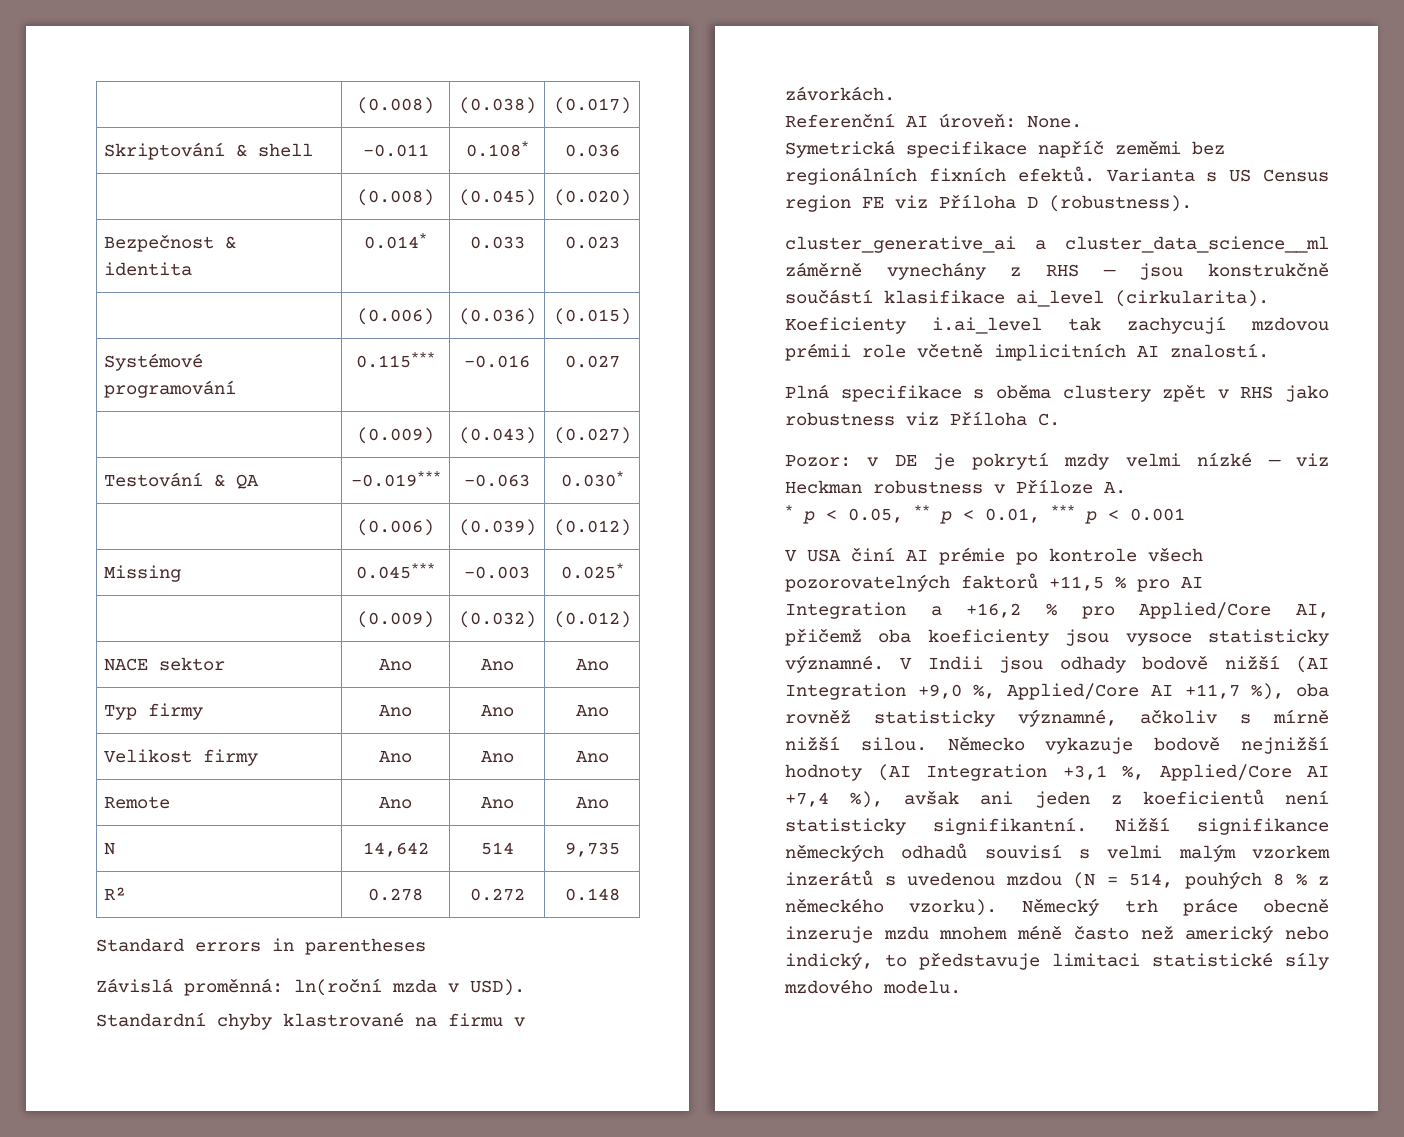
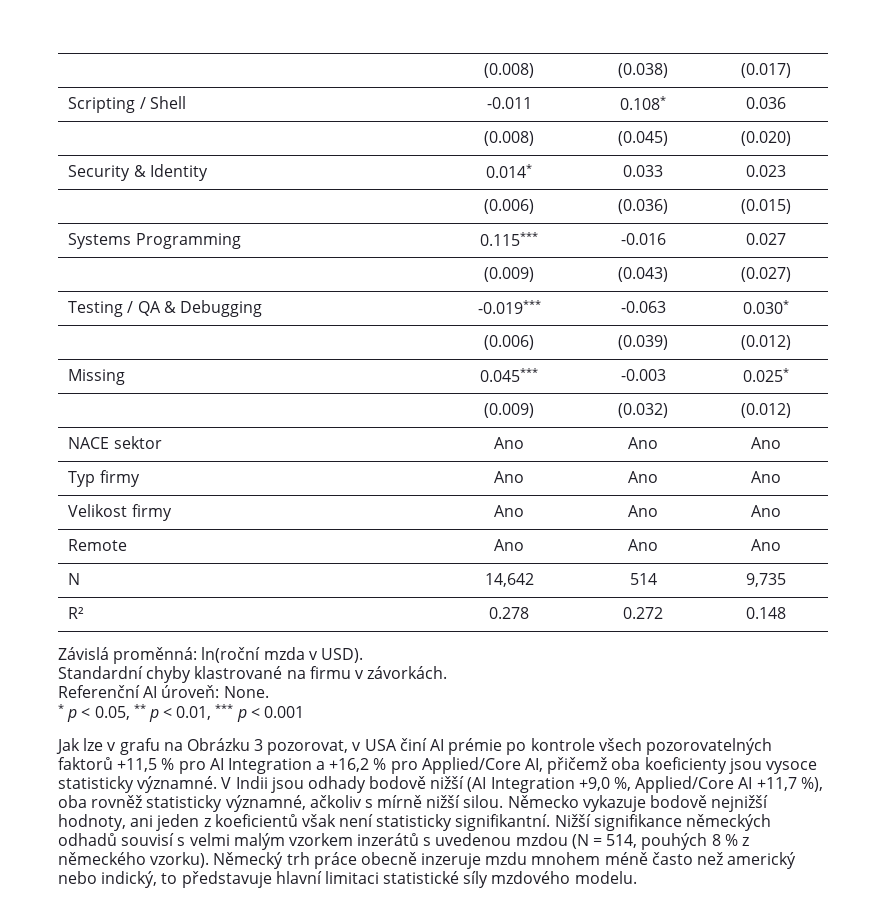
- Skriptování & shell | -0.011 | 0.108* | 0.036
+ Scripting / Shell | -0.011 | 0.108* | 0.036
- Bezpečnost & identita | 0.014* | 0.033 | 0.023
+ Security & Identity | 0.014* | 0.033 | 0.023
- Systémové programování | 0.115*** | -0.016 | 0.027
+ Systems Programming | 0.115*** | -0.016 | 0.027
- Testování & QA | -0.019*** | -0.063 | 0.030*
+ Testing / QA & Debugging | -0.019*** | -0.063 | 0.030*
- Standard errors in parentheses
- Symetrická specifikace napříč zeměmi bez regionálních fixních efektů. Varianta s US Census region FE viz Příloha D (robustness).
- cluster_generative_ai a cluster_data_science__ml záměrně vynechány z RHS — jsou konstrukčně součástí klasifikace ai_level (cirkularita). Koeficienty i.ai_level tak zachycují mzdovou prémii role včetně implicitních AI znalostí.
- Plná specifikace s oběma clustery zpět v RHS jako robustness viz Příloha C.
- Pozor: v DE je pokrytí mzdy velmi nízké — viz Heckman robustness v Příloze A.
- V USA činí AI prémie po kontrole všech pozorovatelných faktorů +11,5 % pro AI Integration a +16,2 % pro Applied/Core AI, přičemž oba koeficienty jsou vysoce statisticky významné.
+ Jak lze v grafu na Obrázku 3 pozorovat, v USA činí AI prémie po kontrole všech pozorovatelných faktorů +11,5 % pro AI Integration a +16,2 % pro Applied/Core AI, přičemž oba koeficienty jsou vysoce statisticky významné.
- Německo vykazuje bodově nejnižší hodnoty (AI Integration +3,1 %, Applied/Core AI +7,4 %), avšak ani jeden z koeficientů není statisticky signifikantní.
+ Německo vykazuje bodově nejnižší hodnoty, ani jeden z koeficientů však není statisticky signifikantní.
- Německý trh práce obecně inzeruje mzdu mnohem méně často než americký nebo indický, to představuje limitaci statistické síly mzdového modelu.
+ Německý trh práce obecně inzeruje mzdu mnohem méně často než americký nebo indický, to představuje hlavní limitaci statistické síly mzdového modelu.

